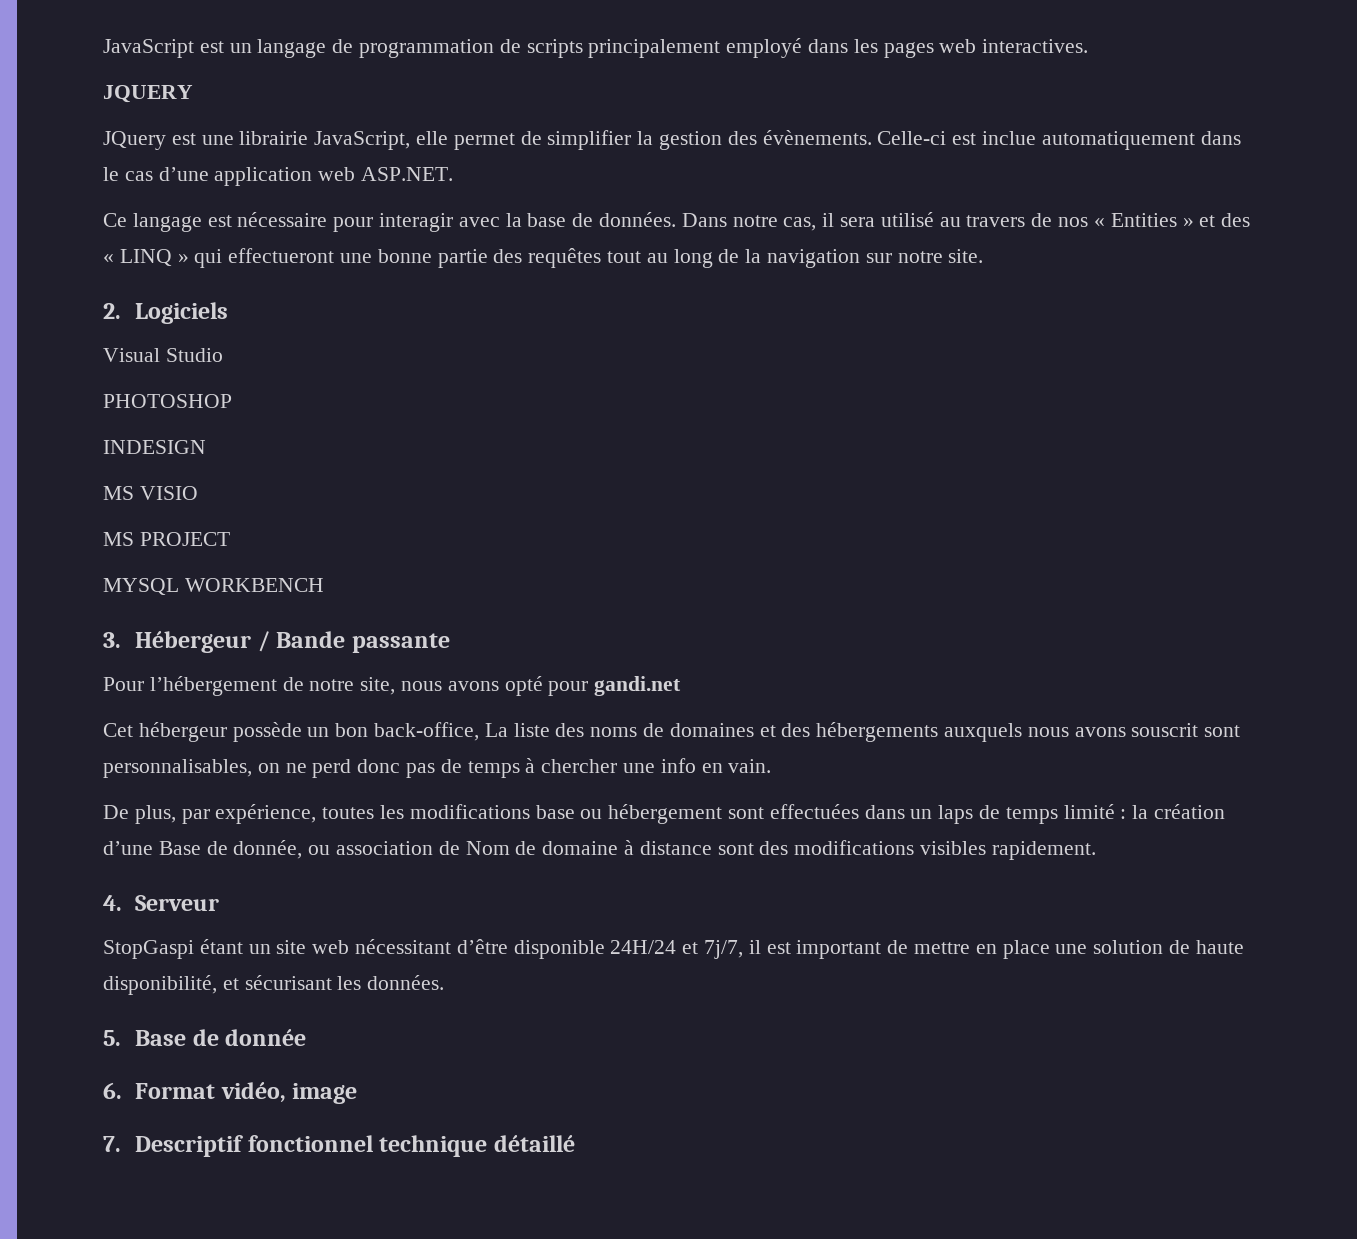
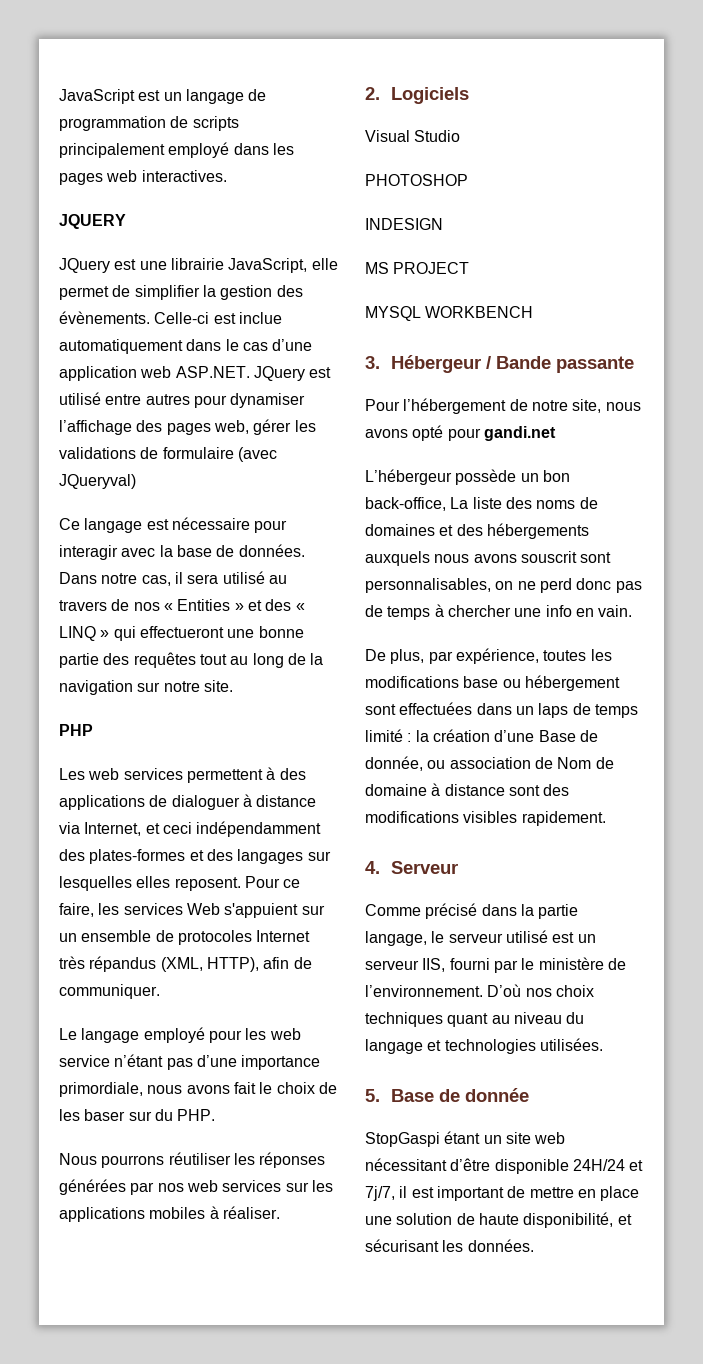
- Celle-ci est inclue automatiquement dans le cas d’une application web ASP.NET.
+ Celle-ci est inclue automatiquement dans le cas d’une application web ASP.NET. JQuery est utilisé entre autres pour dynamiser l’affichage des pages web, gérer les validations de formulaire (avec JQueryval)
+ PHP
+ Les web services permettent à des applications de dialoguer à distance via Internet, et ceci indépendamment des plates-formes et des langages sur lesquelles elles reposent. Pour ce faire, les services Web s'appuient sur un ensemble de protocoles Internet très répandus (XML, HTTP), afin de communiquer.
+ Le langage employé pour les web service n’étant pas d’une importance primordiale, nous avons fait le choix de les baser sur du PHP.
+ Nous pourrons réutiliser les réponses générées par nos web services sur les applications mobiles à réaliser.
- MS VISIO
- Cet hébergeur possède un bon back-office, La liste des noms de domaines et des hébergements auxquels nous avons souscrit sont personnalisables, on ne perd donc pas de temps à chercher une info en vain.
+ L’hébergeur possède un bon back-office, La liste des noms de domaines et des hébergements auxquels nous avons souscrit sont personnalisables, on ne perd donc pas de temps à chercher une info en vain.
+ Comme précisé dans la partie langage, le serveur utilisé est un serveur IIS, fourni par le ministère de l’environnement. D’où nos choix techniques quant au niveau du langage et technologies utilisées.
+ 5. Base de donnée
- 5. Base de donnée
- 6. Format vidéo, image
- 7. Descriptif fonctionnel technique détaillé

